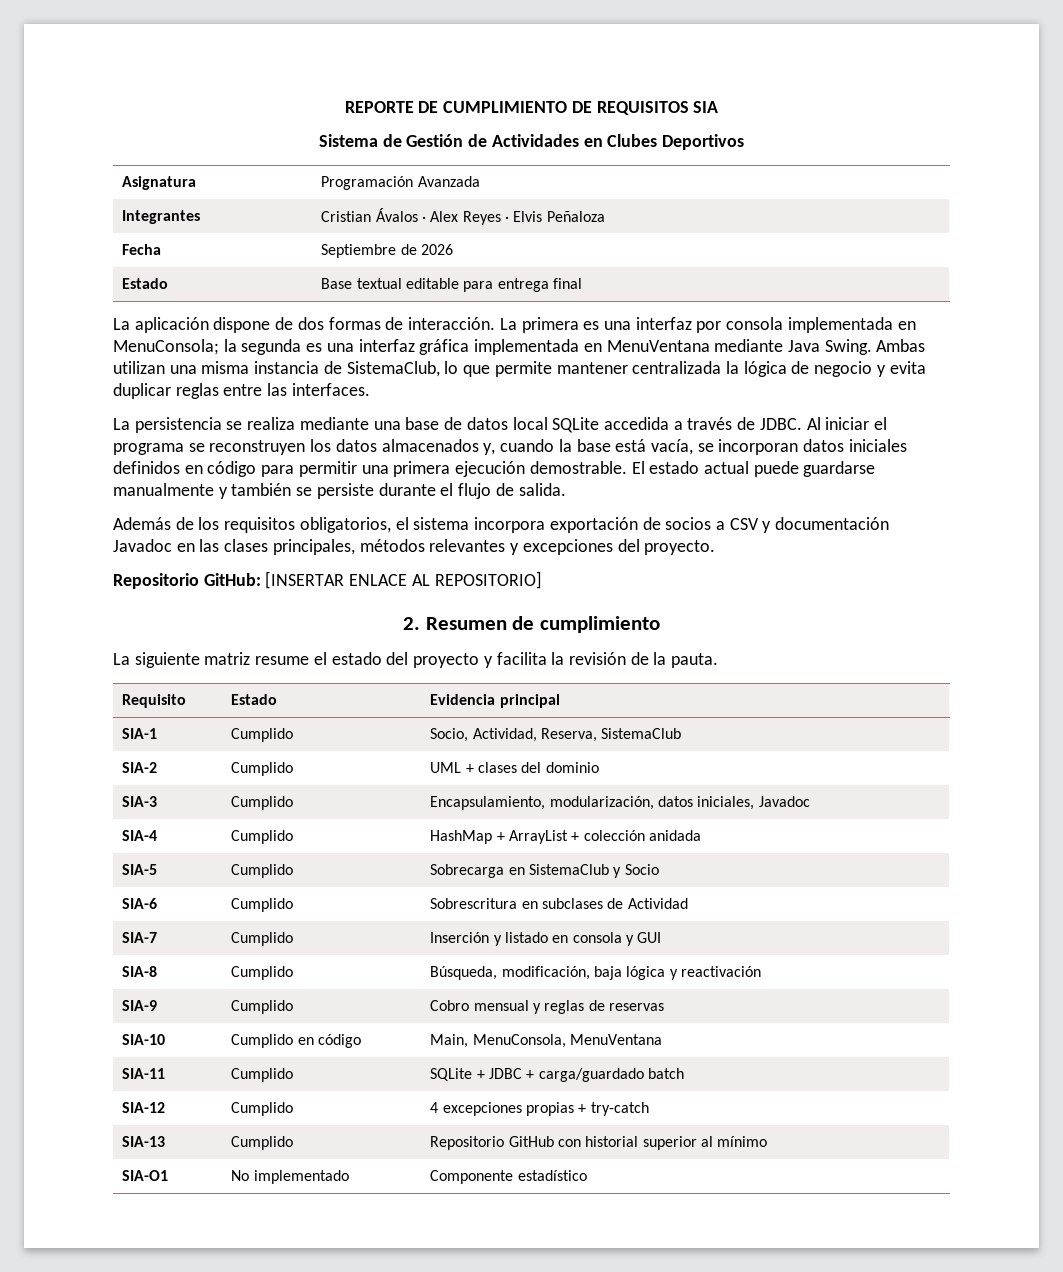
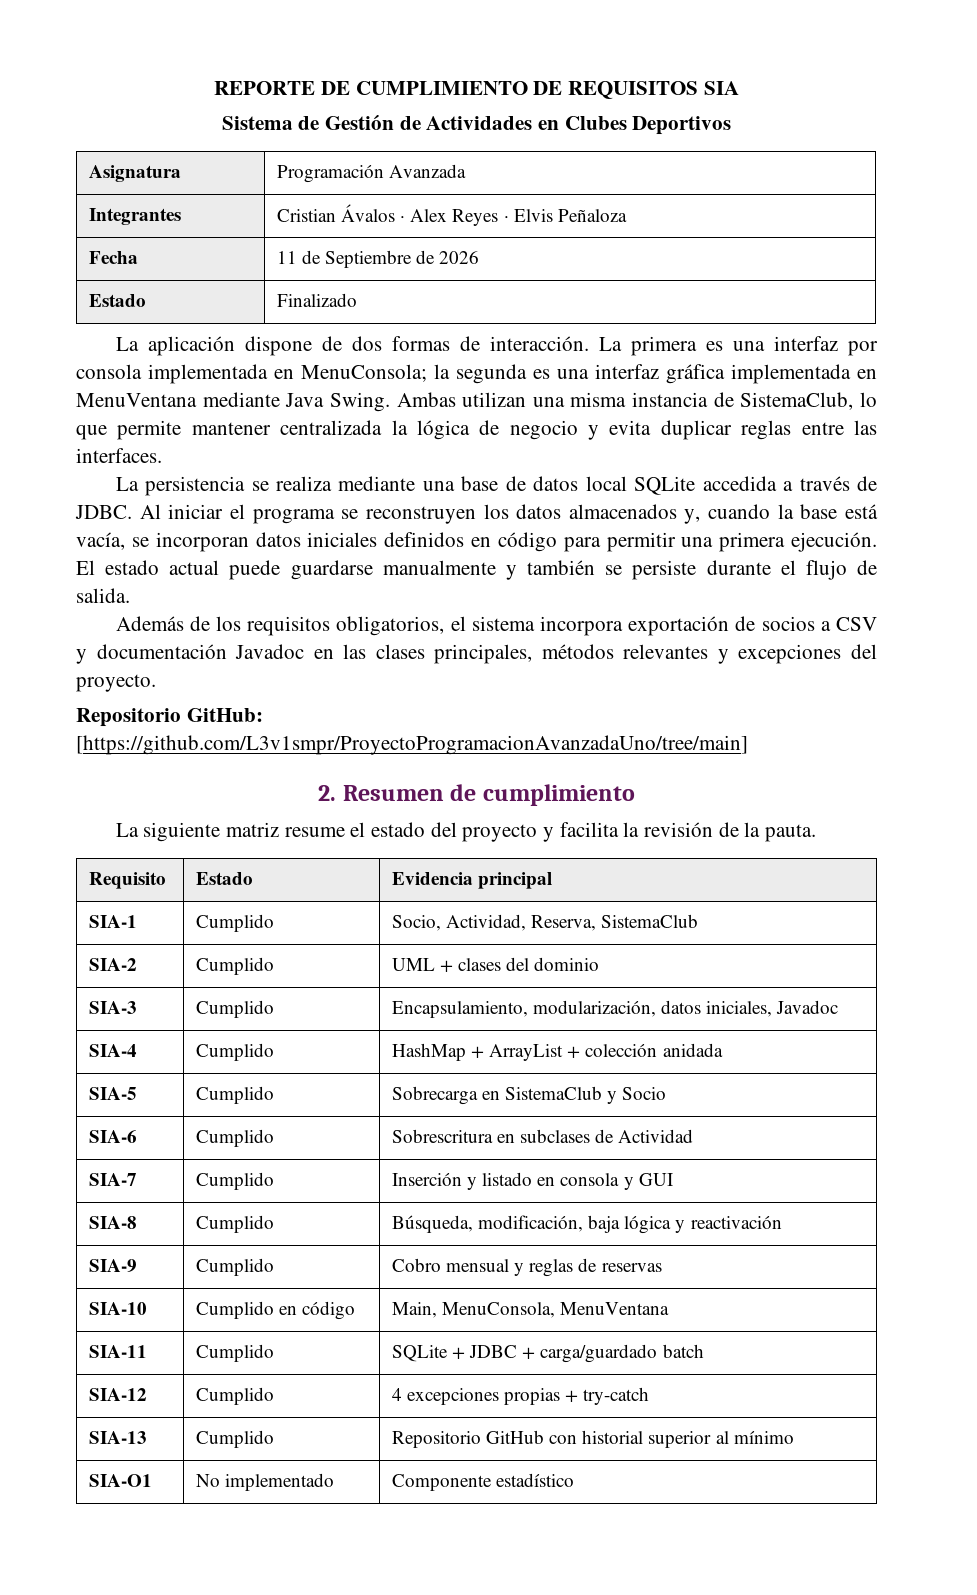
- Fecha | Septiembre de 2026
+ Fecha | 11 de Septiembre de 2026
- Estado | Base textual editable para entrega final
+ Estado | Finalizado
- Al iniciar el programa se reconstruyen los datos almacenados y, cuando la base está vacía, se incorporan datos iniciales definidos en código para permitir una primera ejecución demostrable.
+ Al iniciar el programa se reconstruyen los datos almacenados y, cuando la base está vacía, se incorporan datos iniciales definidos en código para permitir una primera ejecución.
- Repositorio GitHub: [INSERTAR ENLACE AL REPOSITORIO]
+ Repositorio GitHub: [https://github.com/L3v1smpr/ProyectoProgramacionAvanzadaUno/tree/main]

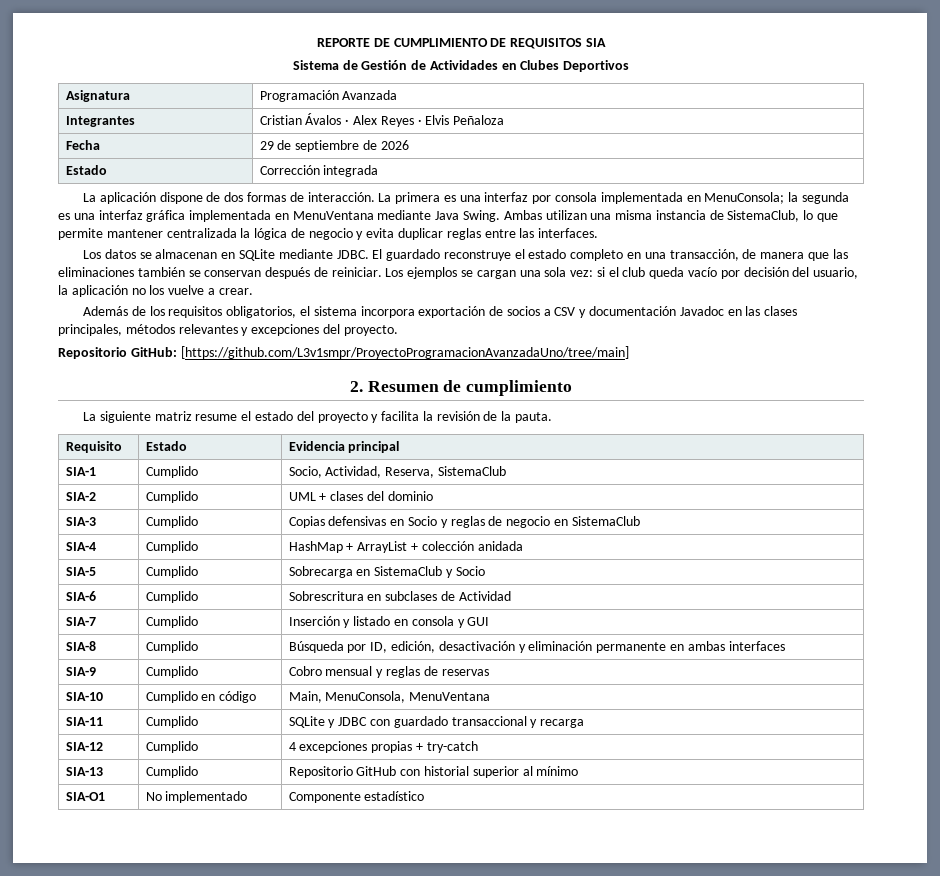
- Fecha | 11 de Septiembre de 2026
+ Fecha | 29 de septiembre de 2026
- Estado | Finalizado
+ Estado | Corrección integrada
- La persistencia se realiza mediante una base de datos local SQLite accedida a través de JDBC. Al iniciar el programa se reconstruyen los datos almacenados y, cuando la base está vacía, se incorporan datos iniciales definidos en código para permitir una primera ejecución. El estado actual puede guardarse manualmente y también se persiste durante el flujo de salida.
+ Los datos se almacenan en SQLite mediante JDBC. El guardado reconstruye el estado completo en una transacción, de manera que las eliminaciones también se conservan después de reiniciar. Los ejemplos se cargan una sola vez: si el club queda vacío por decisión del usuario, la aplicación no los vuelve a crear.
- SIA-3 | Cumplido | Encapsulamiento, modularización, datos iniciales, Javadoc
+ SIA-3 | Cumplido | Copias defensivas en Socio y reglas de negocio en SistemaClub
- SIA-8 | Cumplido | Búsqueda, modificación, baja lógica y reactivación
+ SIA-8 | Cumplido | Búsqueda por ID, edición, desactivación y eliminación permanente en ambas interfaces
- SIA-11 | Cumplido | SQLite + JDBC + carga/guardado batch
+ SIA-11 | Cumplido | SQLite y JDBC con guardado transaccional y recarga

